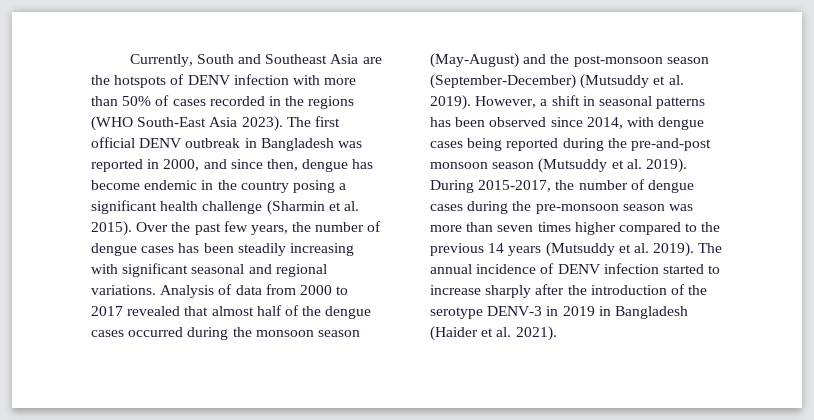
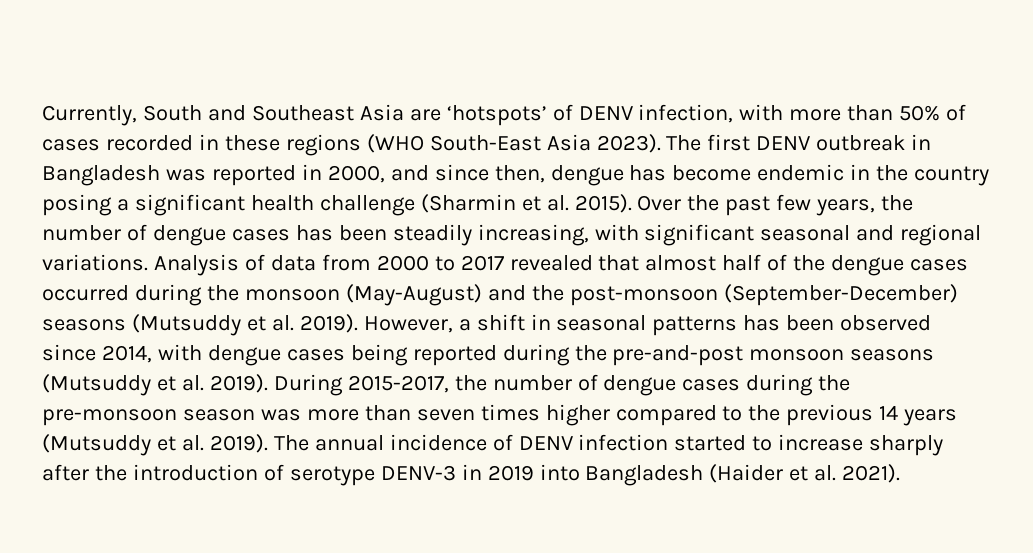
- Currently, South and Southeast Asia are the hotspots of DENV infection with more than 50% of cases recorded in the regions (WHO South-East Asia 2023).
+ Currently, South and Southeast Asia are ‘hotspots’ of DENV infection, with more than 50% of cases recorded in these regions (WHO South-East Asia 2023).
- The first official DENV outbreak in Bangladesh was reported in 2000, and since then, dengue has become endemic in the country posing a significant health challenge (Sharmin et al. 2015).
+ The first DENV outbreak in Bangladesh was reported in 2000, and since then, dengue has become endemic in the country posing a significant health challenge (Sharmin et al. 2015).
- Over the past few years, the number of dengue cases has been steadily increasing with significant seasonal and regional variations.
+ Over the past few years, the number of dengue cases has been steadily increasing, with significant seasonal and regional variations.
- Analysis of data from 2000 to 2017 revealed that almost half of the dengue cases occurred during the monsoon season (May-August) and the post-monsoon season (September-December) (Mutsuddy et al. 2019).
+ Analysis of data from 2000 to 2017 revealed that almost half of the dengue cases occurred during the monsoon (May-August) and the post-monsoon (September-December) seasons (Mutsuddy et al. 2019).
- However, a shift in seasonal patterns has been observed since 2014, with dengue cases being reported during the pre-and-post monsoon season (Mutsuddy et al. 2019).
+ However, a shift in seasonal patterns has been observed since 2014, with dengue cases being reported during the pre-and-post monsoon seasons (Mutsuddy et al. 2019).
- The annual incidence of DENV infection started to increase sharply after the introduction of the serotype DENV-3 in 2019 in Bangladesh (Haider et al. 2021).
+ The annual incidence of DENV infection started to increase sharply after the introduction of serotype DENV-3 in 2019 into Bangladesh (Haider et al. 2021).

